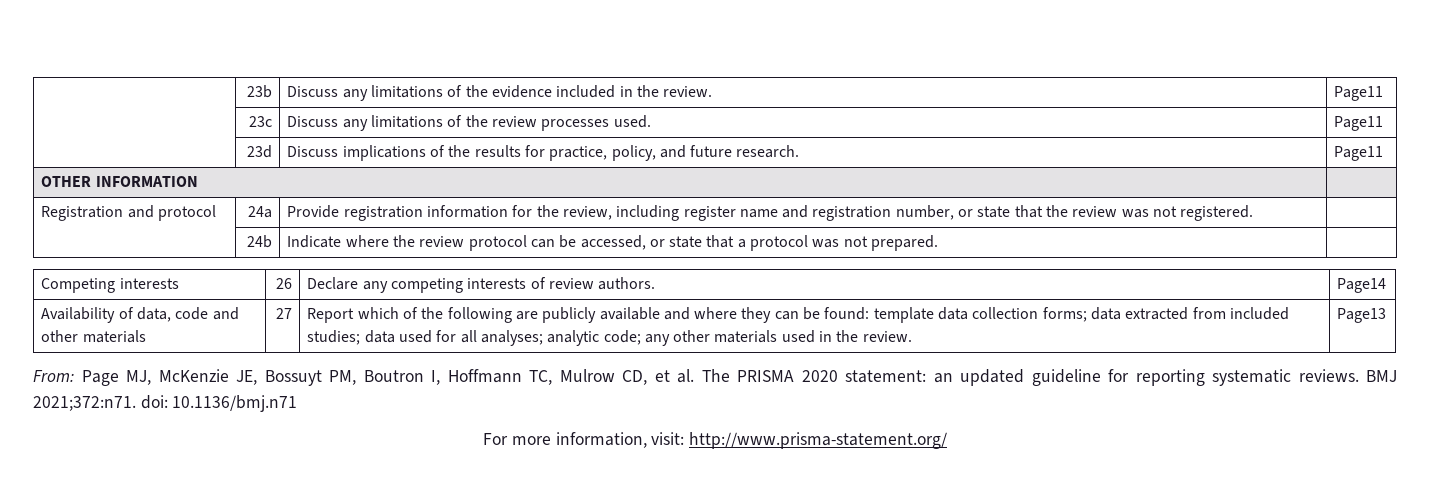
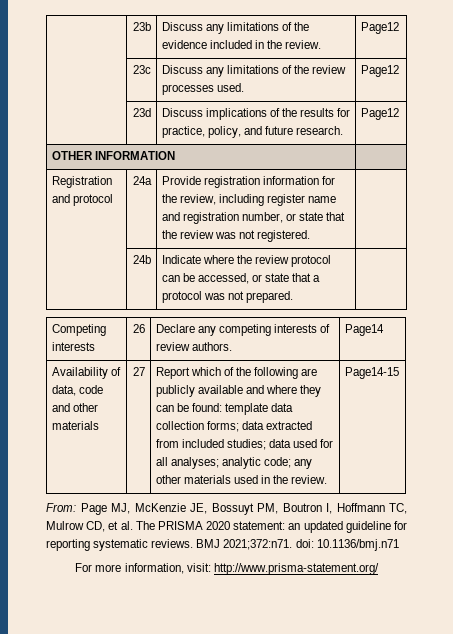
- | 23b | Discuss any limitations of the evidence included in the review. | Page11
+ | 23b | Discuss any limitations of the evidence included in the review. | Page12
- | 23c | Discuss any limitations of the review processes used. | Page11
+ | 23c | Discuss any limitations of the review processes used. | Page12
- | 23d | Discuss implications of the results for practice, policy, and future research. | Page11
+ | 23d | Discuss implications of the results for practice, policy, and future research. | Page12
- Page13
+ Page14-15

